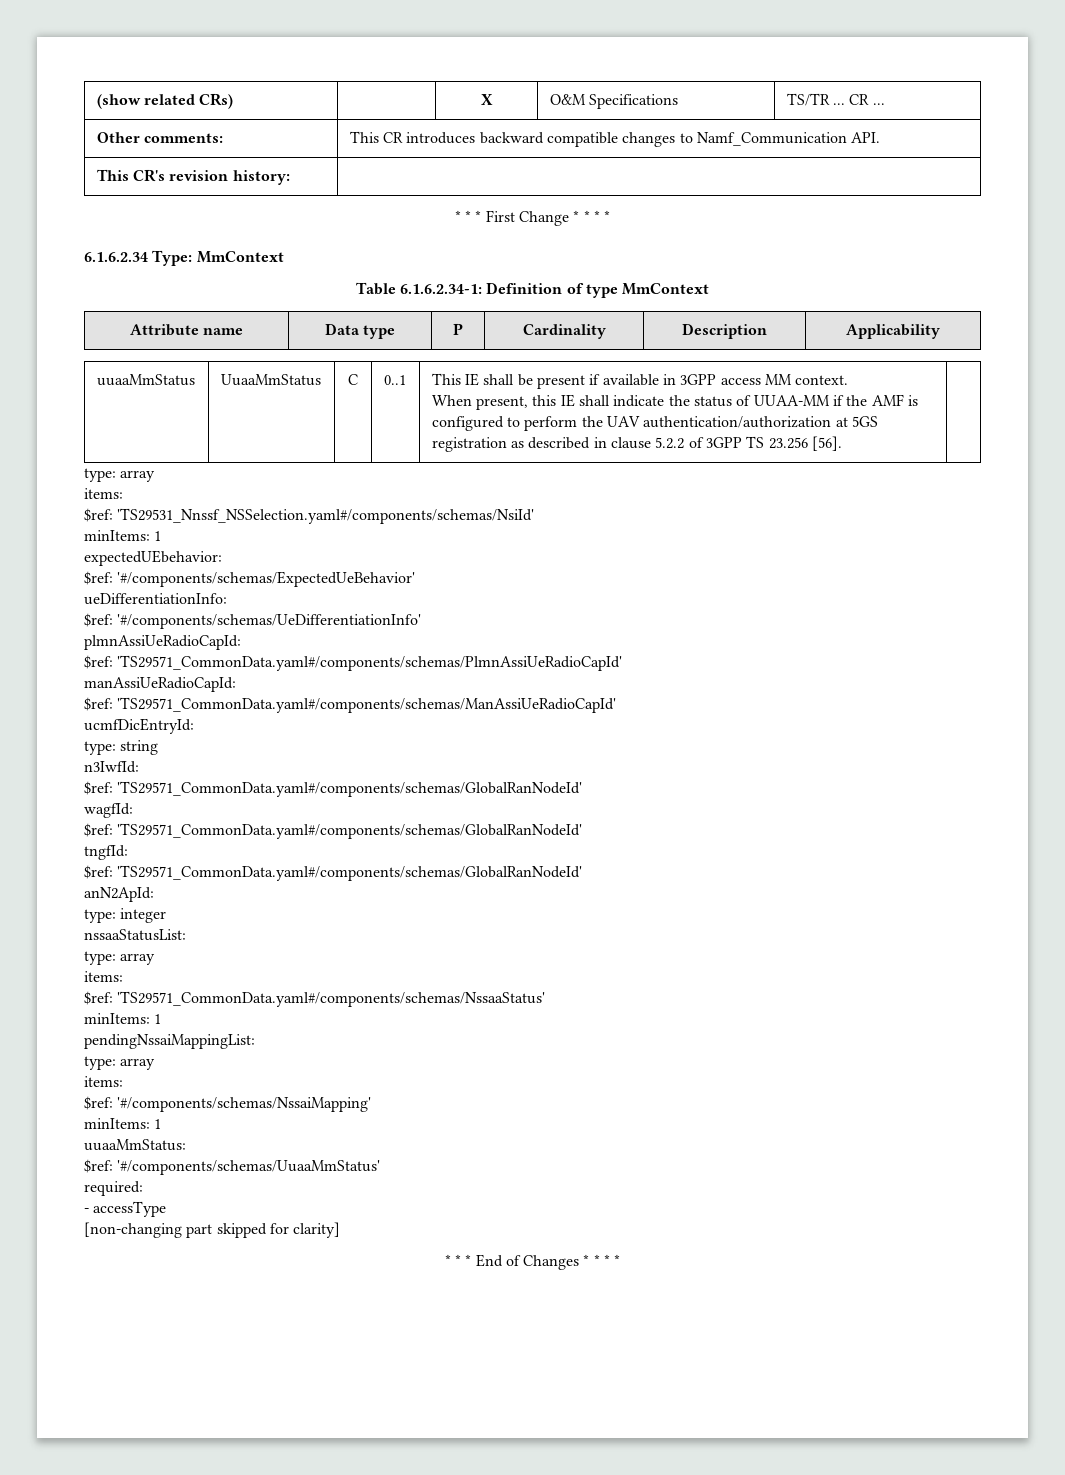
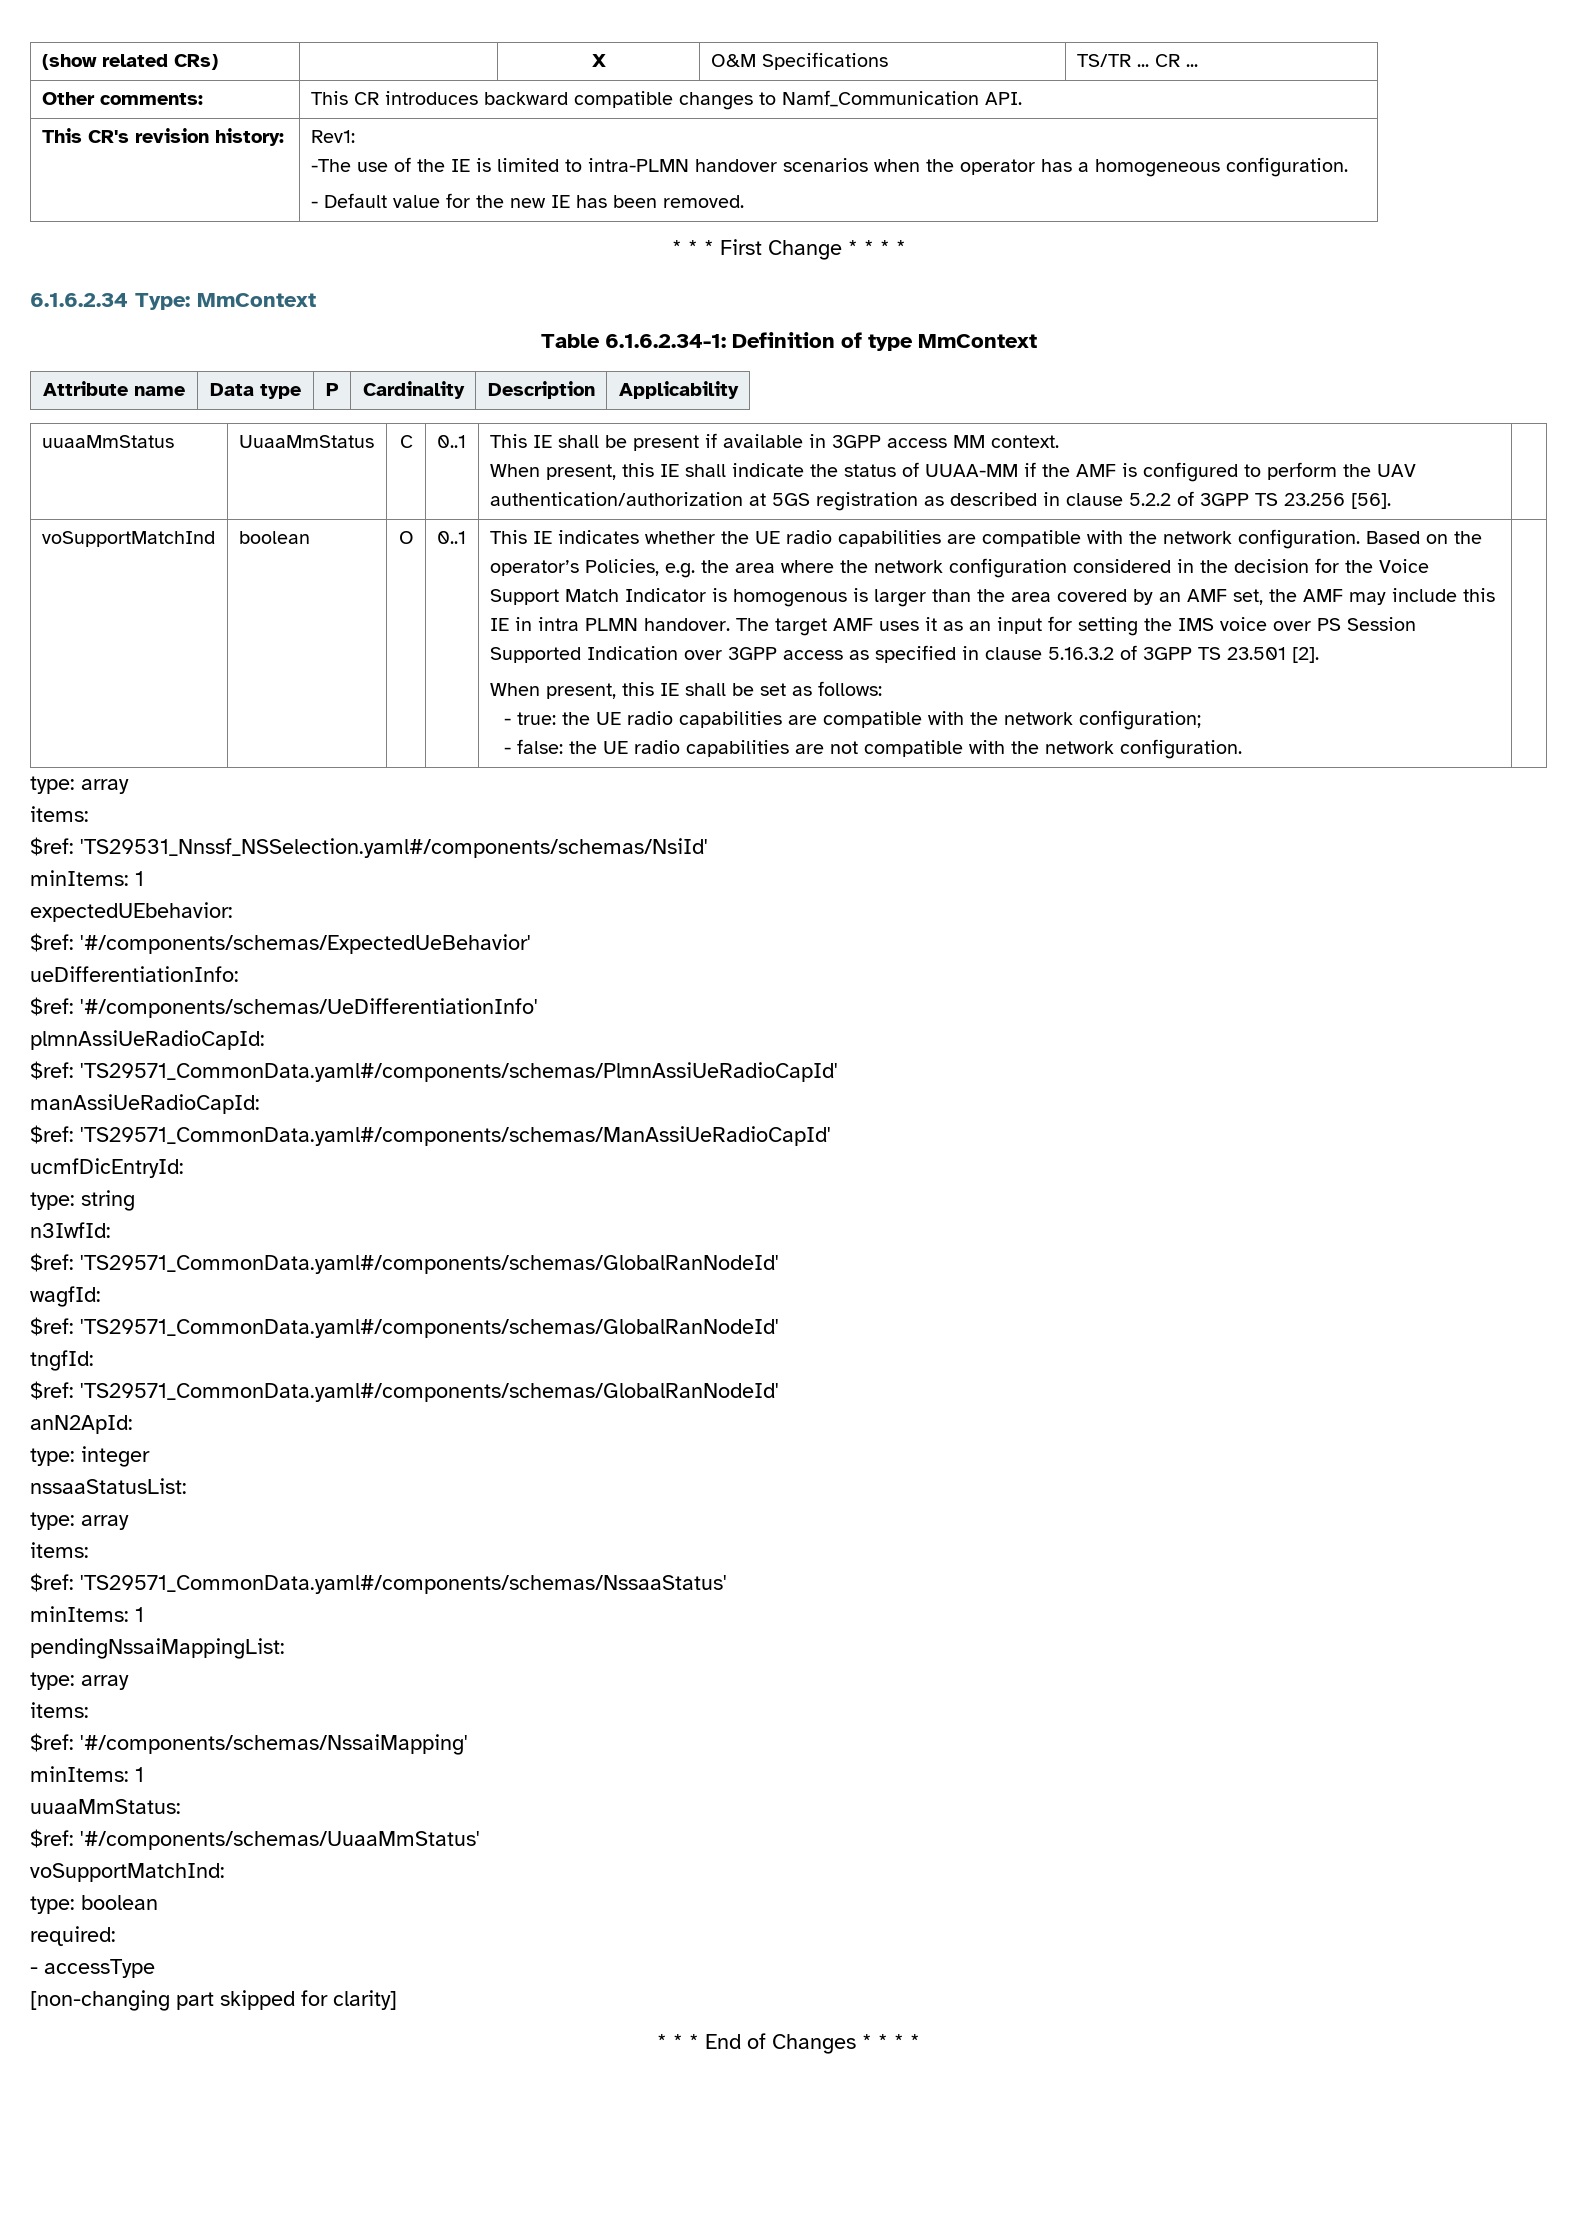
- This CR's revision history: |
+ This CR's revision history: | Rev1:
+ -The use of the IE is limited to intra-PLMN handover scenarios when the operator has a homogeneous configuration.
+ - Default value for the new IE has been removed.
+ voSupportMatchInd | boolean | O | 0..1 | This IE indicates whether the UE radio capabilities are compatible with the network configuration. Based on the operator’s Policies, e.g. the area where the network configuration considered in the decision for the Voice Support Match Indicator is homogenous is larger than the area covered by an AMF set, the AMF may include this IE in intra PLMN handover. The target AMF uses it as an input for setting the IMS voice over PS Session Supported Indication over 3GPP access as specified in clause 5.16.3.2 of 3GPP TS 23.501 [2].
+ When present, this IE shall be set as follows:
+ - true: the UE radio capabilities are compatible with the network configuration;
+ - false: the UE radio capabilities are not compatible with the network configuration.
+ voSupportMatchInd:
+ type: boolean

